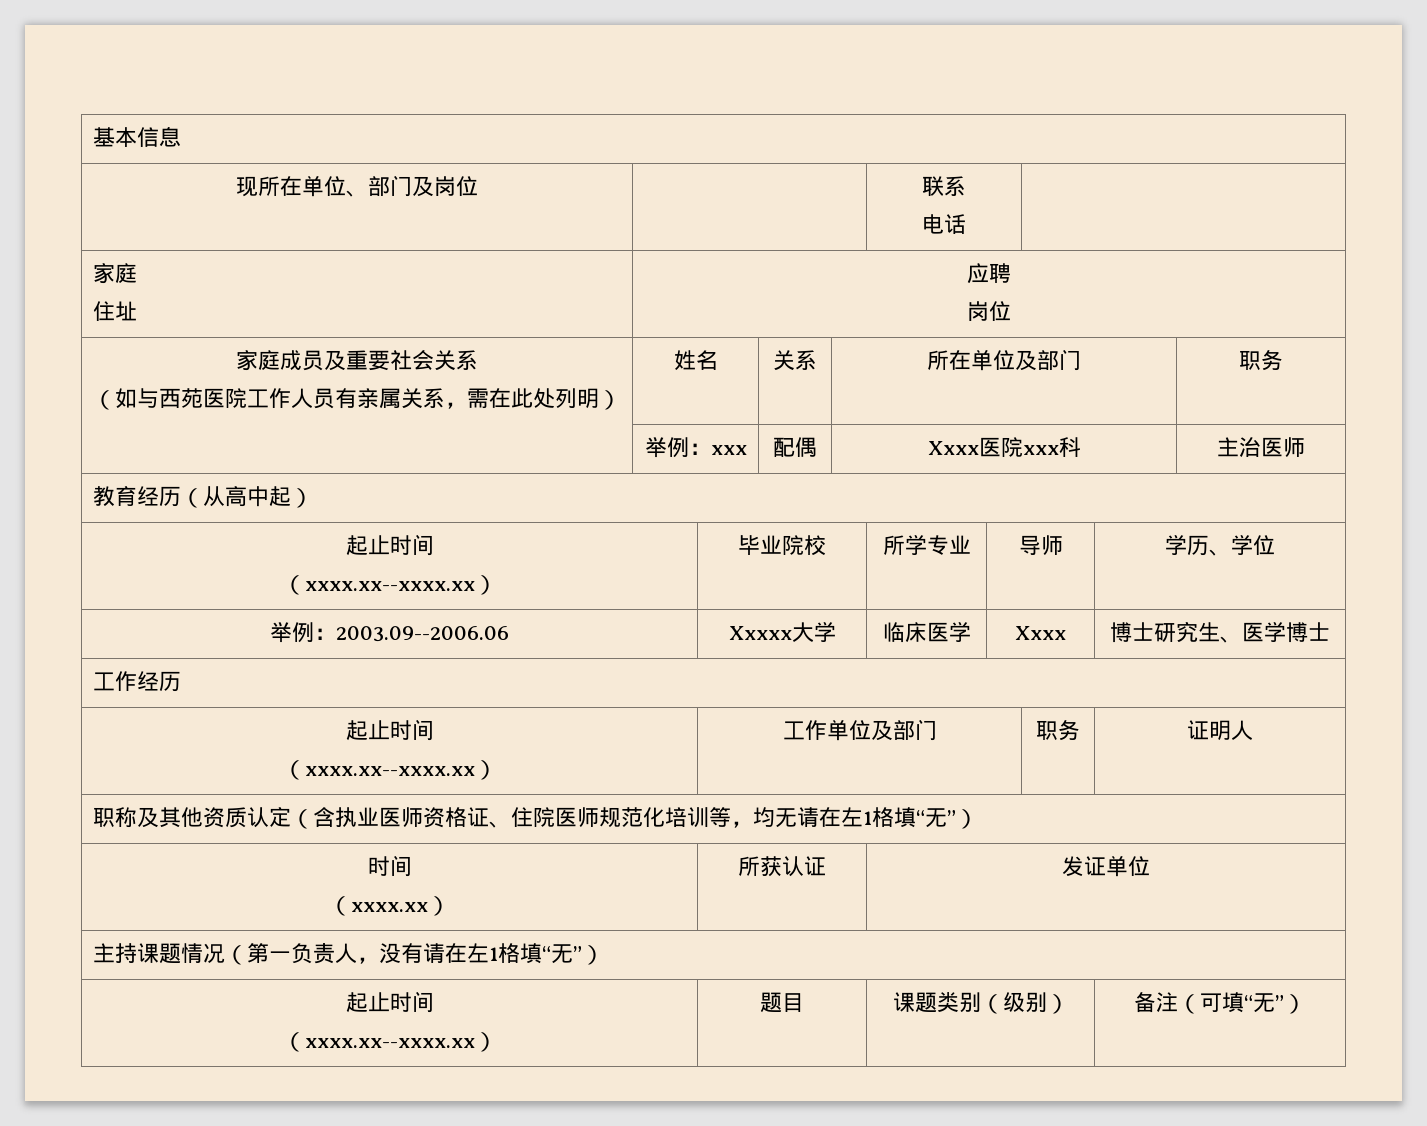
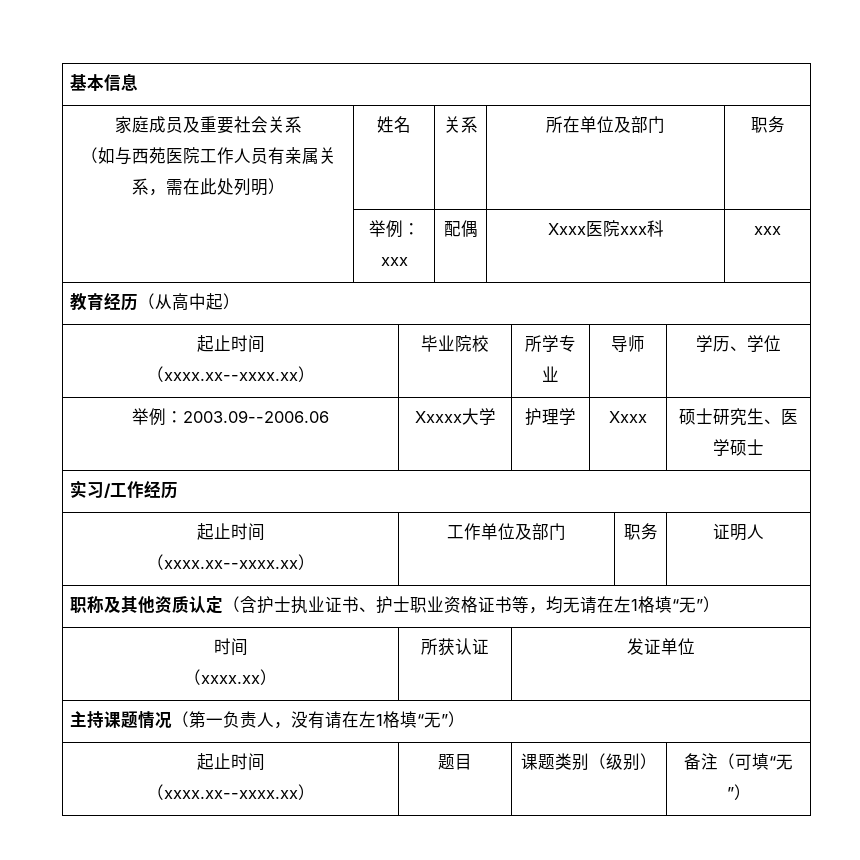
- 现所在单位、部门及岗位 | | 联系
- 电话 |
- 家庭
- 住址 | 应聘
- 岗位
- | 举例：xxx | 配偶 | Xxxx医院xxx科 | 主治医师
+ | 举例：xxx | 配偶 | Xxxx医院xxx科 | xxx
- 举例：2003.09--2006.06 | Xxxxx大学 | 临床医学 | Xxxx | 博士研究生、医学博士
+ 举例：2003.09--2006.06 | Xxxxx大学 | 护理学 | Xxxx | 硕士研究生、医学硕士
- 工作经历
+ 实习/工作经历
- 职称及其他资质认定（含执业医师资格证、住院医师规范化培训等，均无请在左1格填“无”）
+ 职称及其他资质认定（含护士执业证书、护士职业资格证书等，均无请在左1格填“无”）

